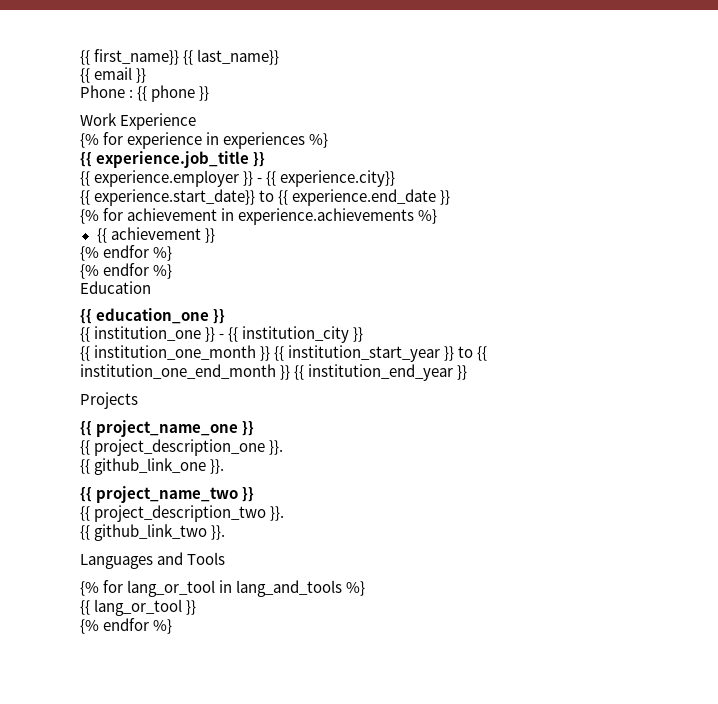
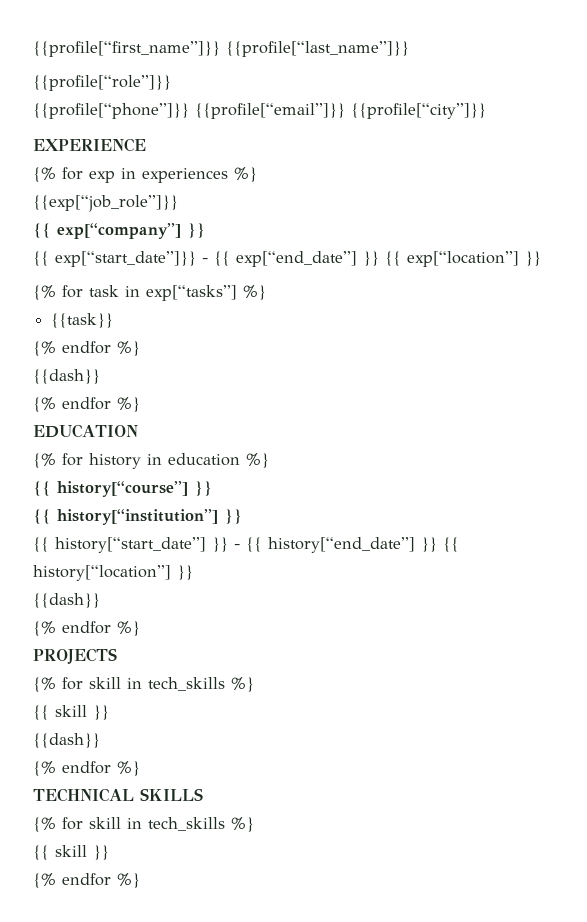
- {{ first_name}} {{ last_name}}
- {{ email }}
- Phone : {{ phone }}
- Work Experience
- {% for experience in experiences %}
+ {{profile[“first_name”]}} {{profile[“last_name”]}}
+ {{profile[“role”]}}
+ {{profile[“phone”]}} {{profile[“email”]}} {{profile[“city”]}}
+ EXPERIENCE
+ {% for exp in experiences %}
- {{ experience.job_title }}
- {{ experience.employer }} - {{ experience.city}}
- {{ experience.start_date}} to {{ experience.end_date }}
- {% for achievement in experience.achievements %}
- {{ achievement }}
+ {{exp[“job_role”]}}
+ {{ exp[“company”] }}
+ {{ exp[“start_date”]}} - {{ exp[“end_date”] }} {{ exp[“location”] }}
+ {% for task in exp[“tasks”] %}
+ {{task}}
  {% endfor %}
+ {{dash}}
  {% endfor %}
- Education
- {{ education_one }}
- {{ institution_one }} - {{ institution_city }}
- {{ institution_one_month }} {{ institution_start_year }} to {{ institution_one_end_month }} {{ institution_end_year }}
- Projects
- {{ project_name_one }}
- {{ project_description_one }}.
- {{ github_link_one }}.
- {{ project_name_two }}
- {{ project_description_two }}.
- {{ github_link_two }}.
- Languages and Tools
- {% for lang_or_tool in lang_and_tools %}
- {{ lang_or_tool }}
+ EDUCATION
+ {% for history in education %}
+ {{ history[“course”] }}
+ {{ history[“institution”] }}
+ {{ history[“start_date”] }} - {{ history[“end_date”] }} {{ history[“location”] }}
+ {{dash}}
+ {% endfor %}
+ PROJECTS
+ {% for skill in tech_skills %}
+ {{ skill }}
+ {{dash}}
+ {% endfor %}
+ TECHNICAL SKILLS
+ {% for skill in tech_skills %}
+ {{ skill }}

